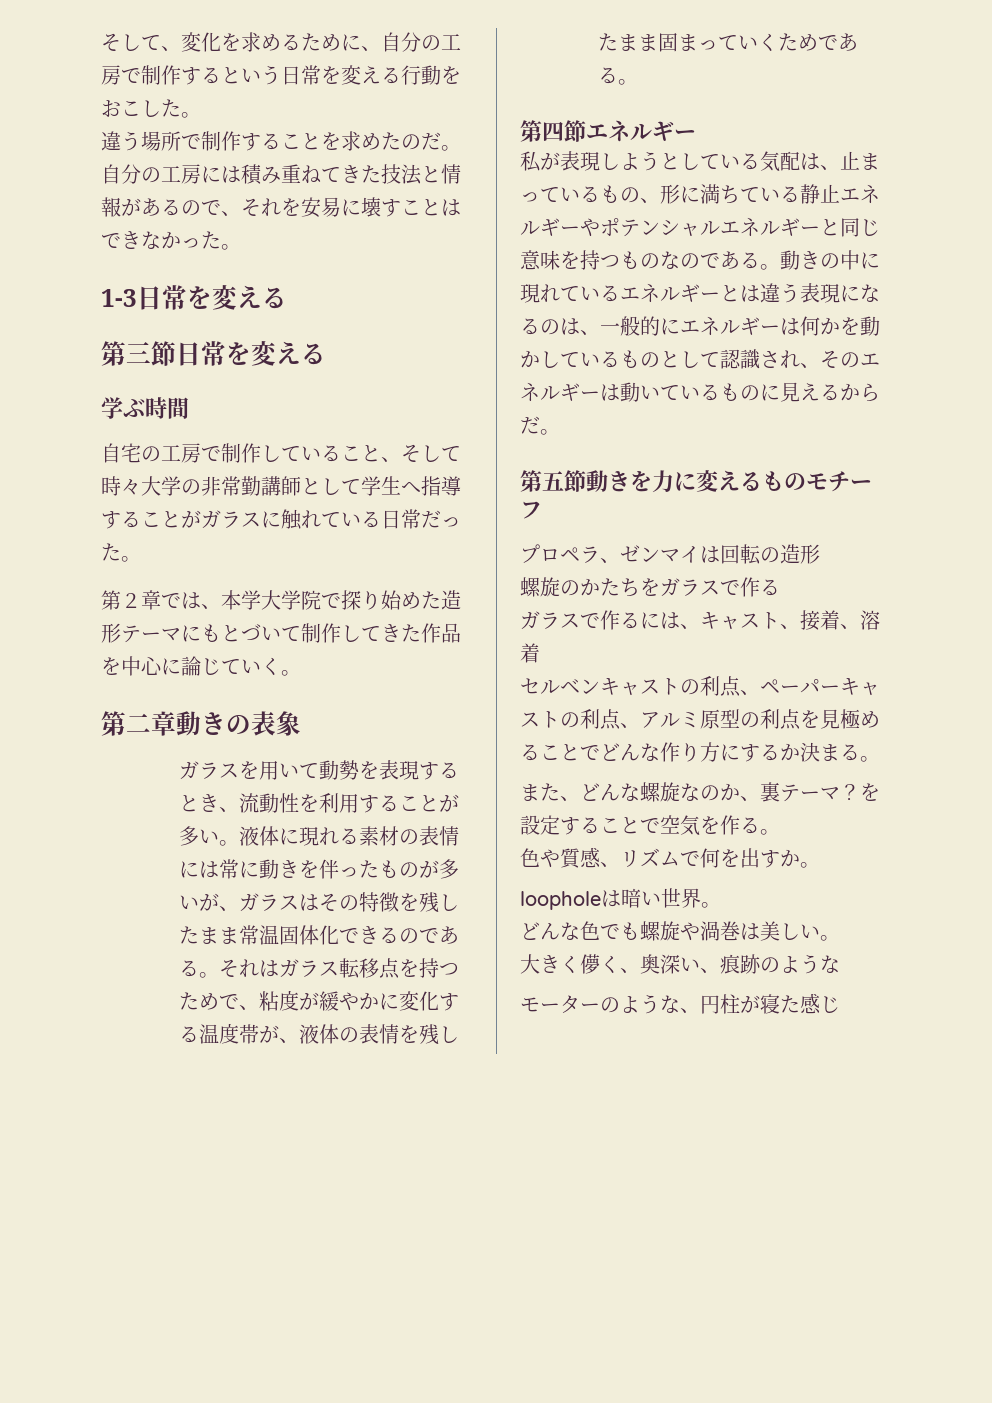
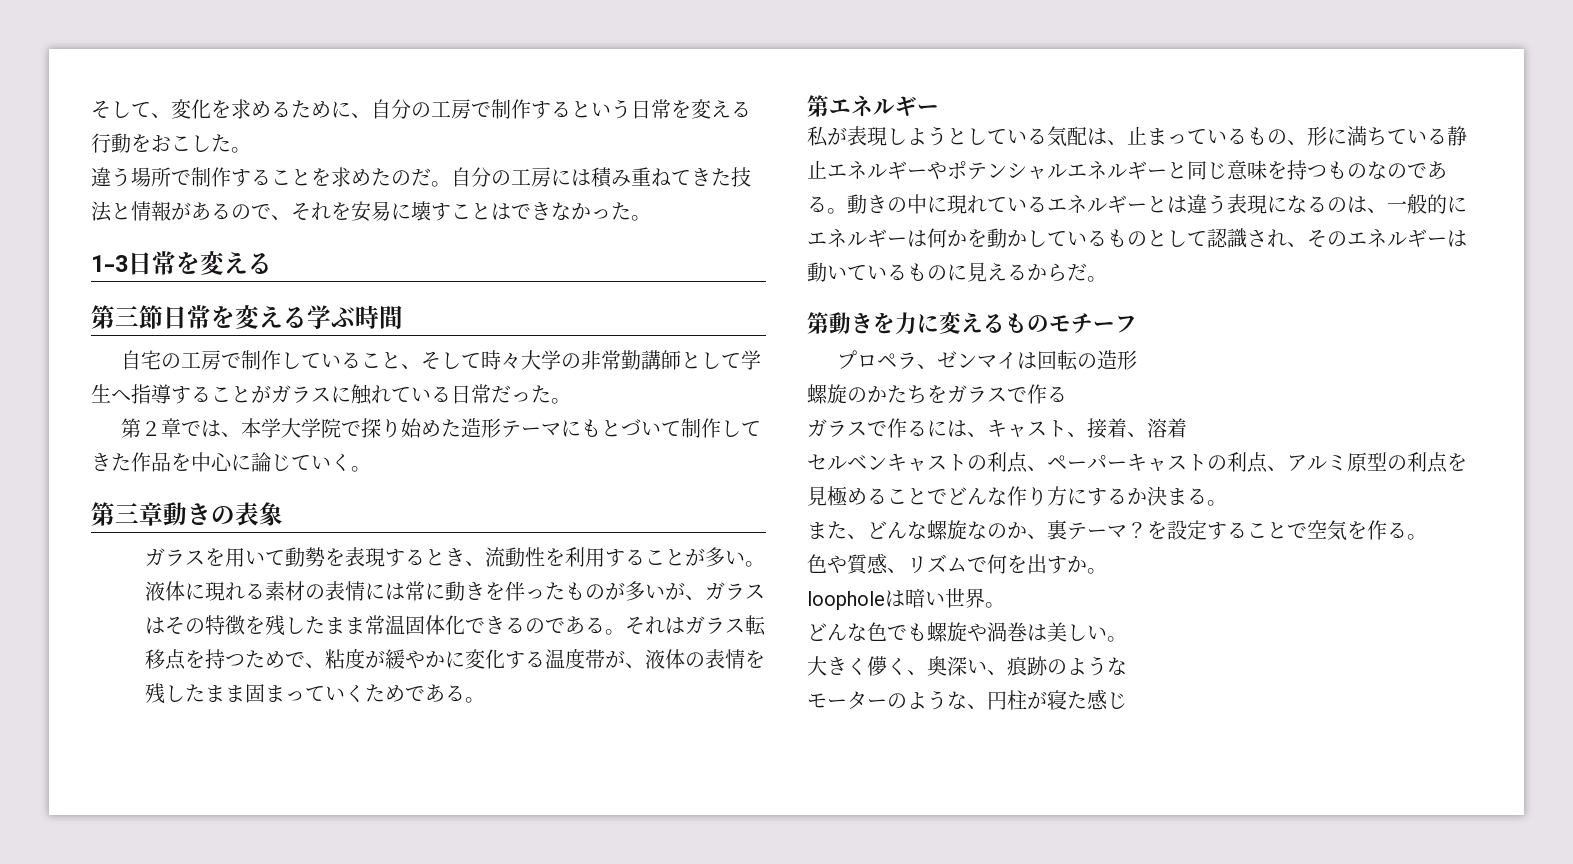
- 第三節日常を変える
- 学ぶ時間
+ 第三節日常を変える学ぶ時間
- 第二章動きの表象
+ 第三章動きの表象
- 第四節エネルギー
+ 第エネルギー
- 第五節動きを力に変えるものモチーフ
+ 第動きを力に変えるものモチーフ

